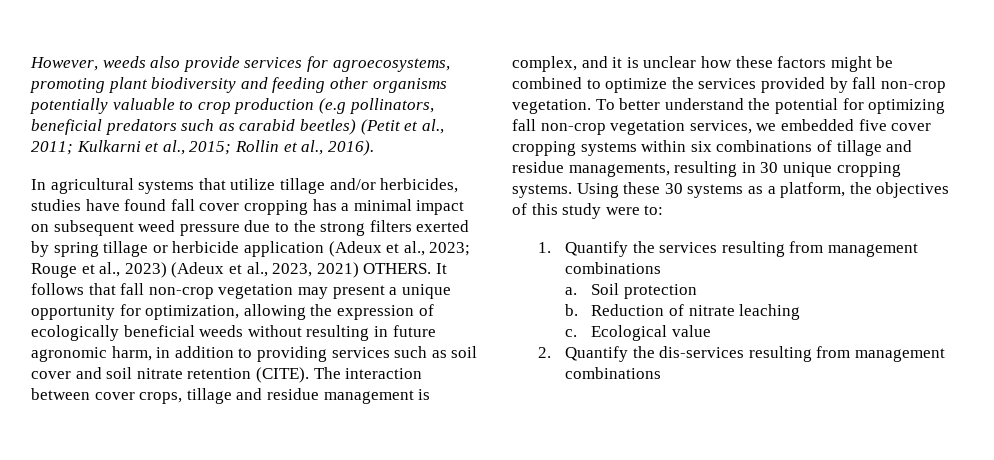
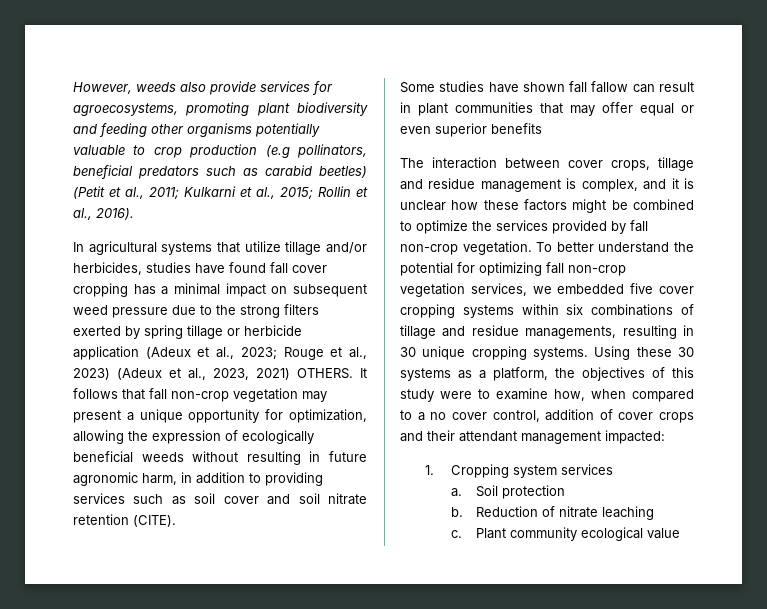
- It follows that fall non-crop vegetation may present a unique opportunity for optimization, allowing the expression of ecologically beneficial weeds without resulting in future agronomic harm, in addition to providing services such as soil cover and soil nitrate retention (CITE). The interaction between cover crops, tillage and residue management is complex, and it is unclear how these factors might be combined to optimize the services provided by fall non-crop vegetation.
+ It follows that fall non-crop vegetation may present a unique opportunity for optimization, allowing the expression of ecologically beneficial weeds without resulting in future agronomic harm, in addition to providing services such as soil cover and soil nitrate retention (CITE).
+ Some studies have shown fall fallow can result in plant communities that may offer equal or even superior benefits
+ The interaction between cover crops, tillage and residue management is complex, and it is unclear how these factors might be combined to optimize the services provided by fall non-crop vegetation.
- Using these 30 systems as a platform, the objectives of this study were to:
+ Using these 30 systems as a platform, the objectives of this study were to examine how, when compared to a no cover control, addition of cover crops and their attendant management impacted:
- 1. Quantify the services resulting from management combinations
+ 1. Cropping system services
- Ecological value
- 2. Quantify the dis-services resulting from management combinations
+ Plant community ecological value

